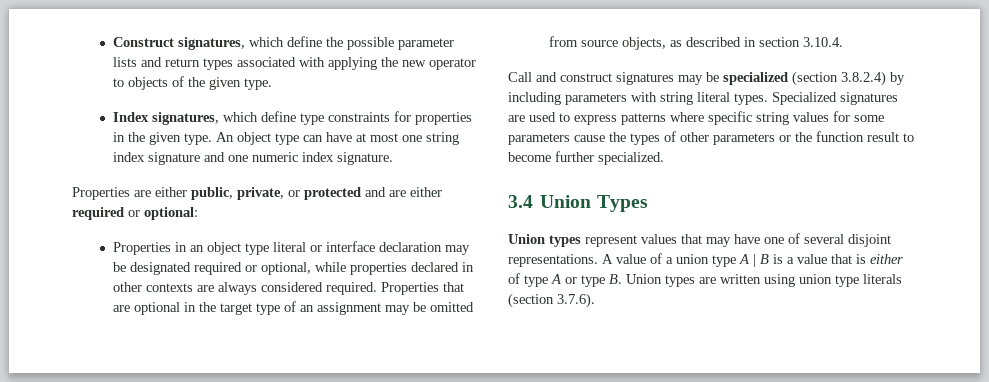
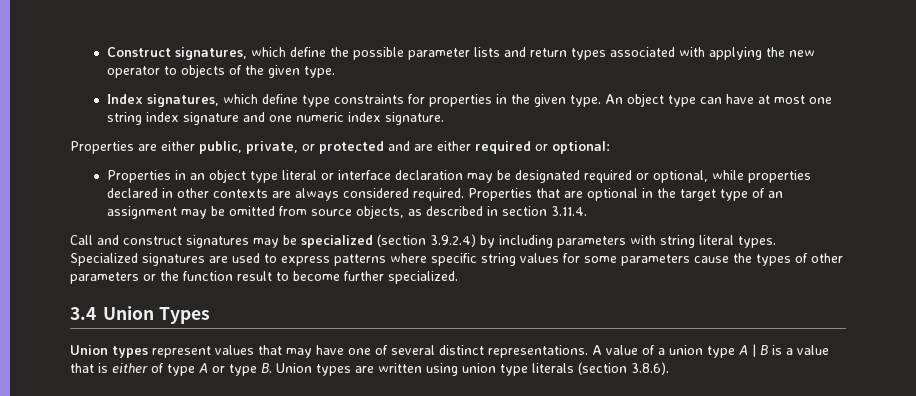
- Properties that are optional in the target type of an assignment may be omitted from source objects, as described in section 3.10.4.
+ Properties that are optional in the target type of an assignment may be omitted from source objects, as described in section 3.11.4.
- Call and construct signatures may be specialized (section 3.8.2.4) by including parameters with string literal types.
+ Call and construct signatures may be specialized (section 3.9.2.4) by including parameters with string literal types.
- Union types represent values that may have one of several disjoint representations.
+ Union types represent values that may have one of several distinct representations.
- A value of a union type A | B is a value that is either of type A or type B. Union types are written using union type literals (section 3.7.6).
+ A value of a union type A | B is a value that is either of type A or type B. Union types are written using union type literals (section 3.8.6).

